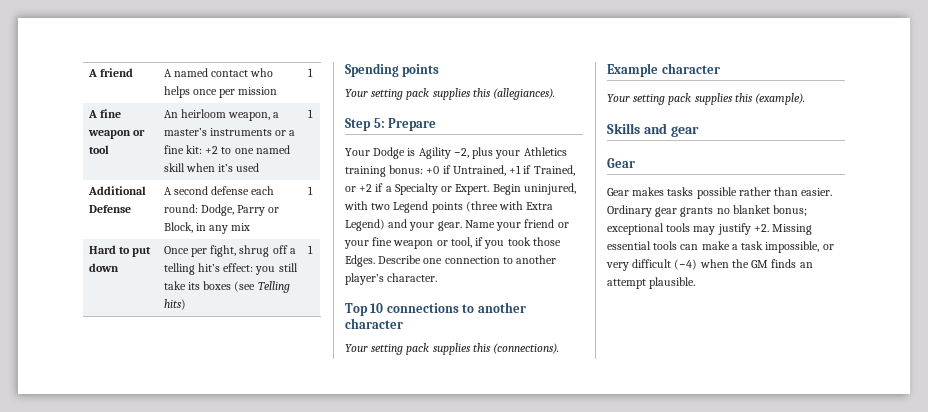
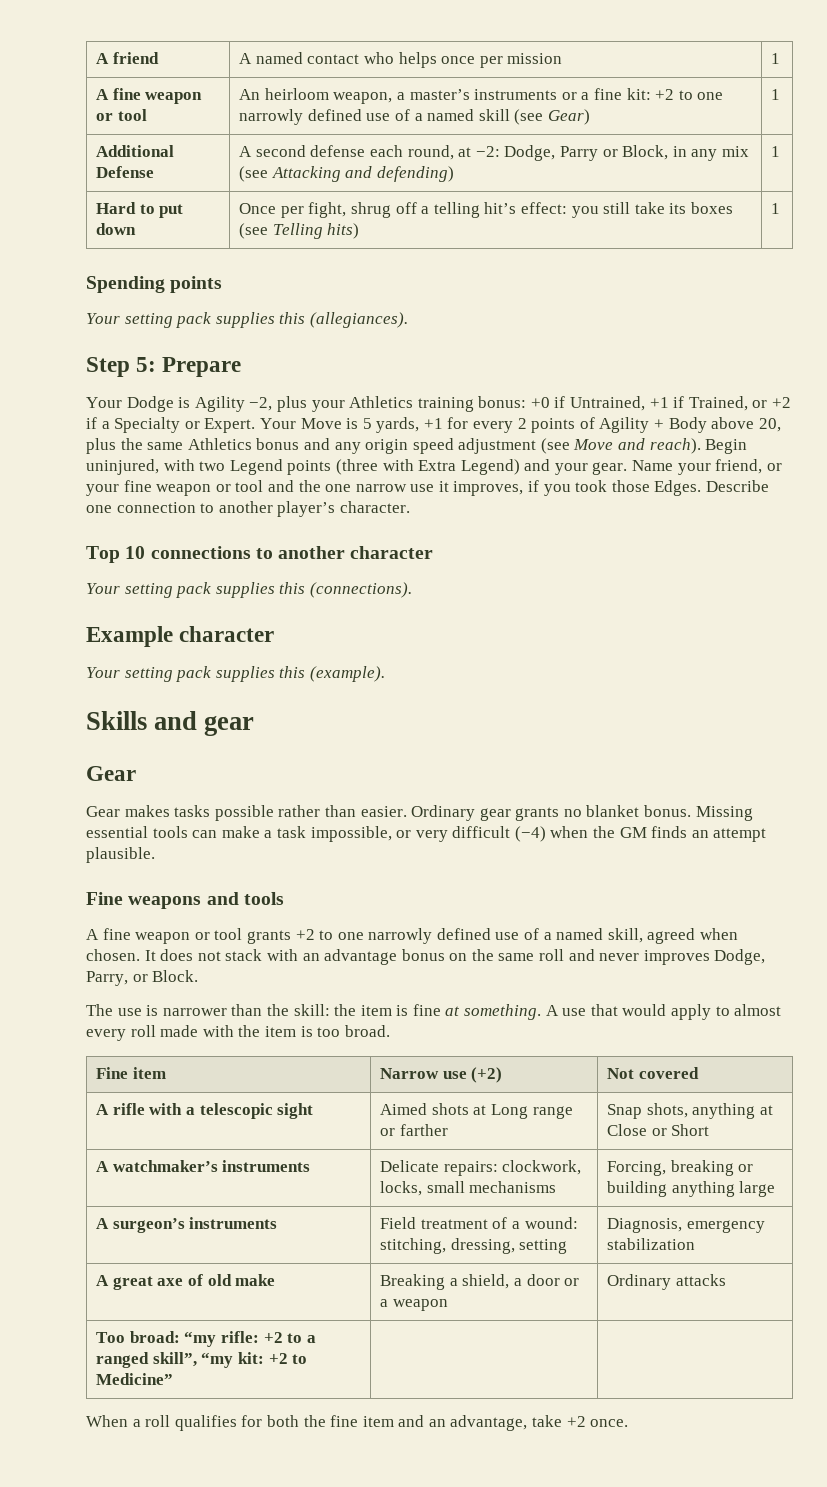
- A fine weapon or tool | An heirloom weapon, a master’s instruments or a fine kit: +2 to one named skill when it’s used | 1
+ A fine weapon or tool | An heirloom weapon, a master’s instruments or a fine kit: +2 to one narrowly defined use of a named skill (see Gear) | 1
- Additional Defense | A second defense each round: Dodge, Parry or Block, in any mix | 1
+ Additional Defense | A second defense each round, at −2: Dodge, Parry or Block, in any mix (see Attacking and defending) | 1
+ Your Move is 5 yards, +1 for every 2 points of Agility + Body above 20, plus the same Athletics bonus and any origin speed adjustment (see Move and reach).
- Name your friend or your fine weapon or tool, if you took those Edges.
+ Name your friend, or your fine weapon or tool and the one narrow use it improves, if you took those Edges.
- Ordinary gear grants no blanket bonus; exceptional tools may justify +2.
+ Ordinary gear grants no blanket bonus.
+ Fine weapons and tools
+ A fine weapon or tool grants +2 to one narrowly defined use of a named skill, agreed when chosen. It does not stack with an advantage bonus on the same roll and never improves Dodge, Parry, or Block.
+ The use is narrower than the skill: the item is fine at something. A use that would apply to almost every roll made with the item is too broad.
+ Fine item | Narrow use (+2) | Not covered
+ A rifle with a telescopic sight | Aimed shots at Long range or farther | Snap shots, anything at Close or Short
+ A watchmaker’s instruments | Delicate repairs: clockwork, locks, small mechanisms | Forcing, breaking or building anything large
+ A surgeon’s instruments | Field treatment of a wound: stitching, dressing, setting | Diagnosis, emergency stabilization
+ A great axe of old make | Breaking a shield, a door or a weapon | Ordinary attacks
+ Too broad: “my rifle: +2 to a ranged skill”, “my kit: +2 to Medicine” | |
+ When a roll qualifies for both the fine item and an advantage, take +2 once.

